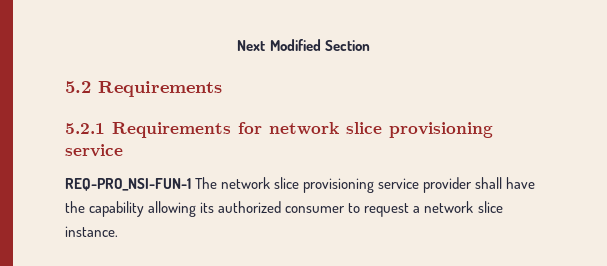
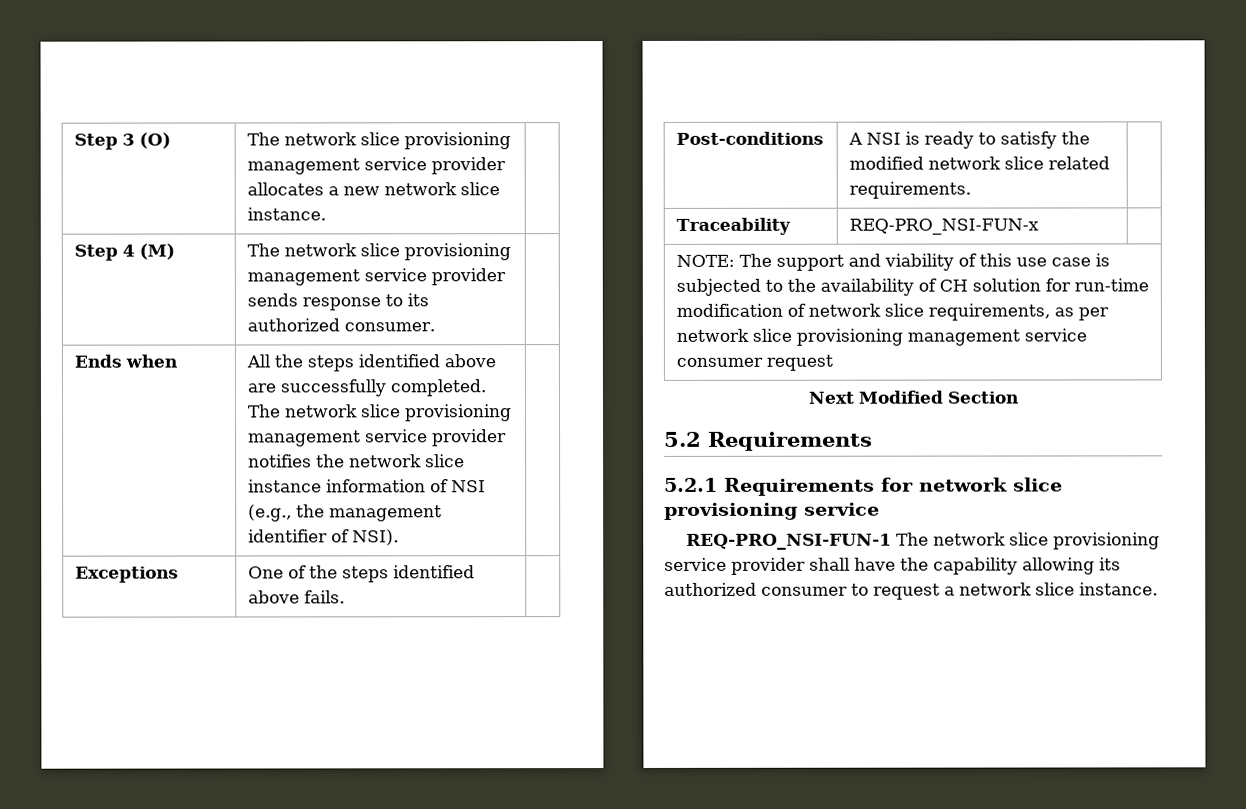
+ Step 3 (O) | The network slice provisioning management service provider allocates a new network slice instance. |
+ Step 4 (M) | The network slice provisioning management service provider sends response to its authorized consumer. |
+ Ends when | All the steps identified above are successfully completed. The network slice provisioning management service provider notifies the network slice instance information of NSI (e.g., the management identifier of NSI). |
+ Exceptions | One of the steps identified above fails. |
+ Post-conditions | A NSI is ready to satisfy the modified network slice related requirements. |
+ Traceability | REQ-PRO_NSI-FUN-x |
+ NOTE: The support and viability of this use case is subjected to the availability of CH solution for run-time modification of network slice requirements, as per network slice provisioning management service consumer request

